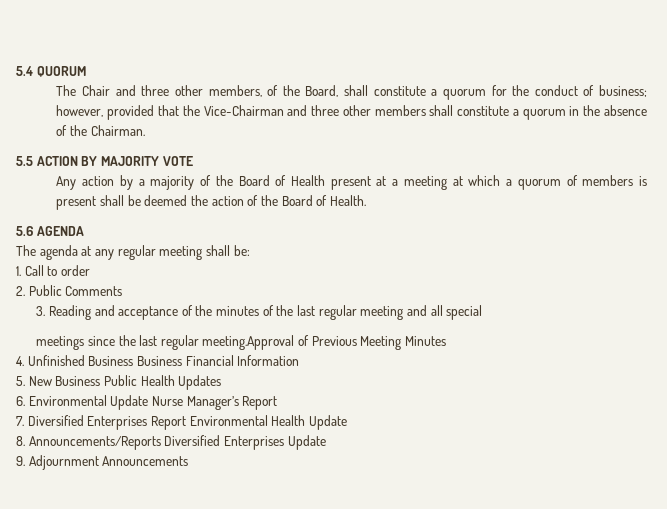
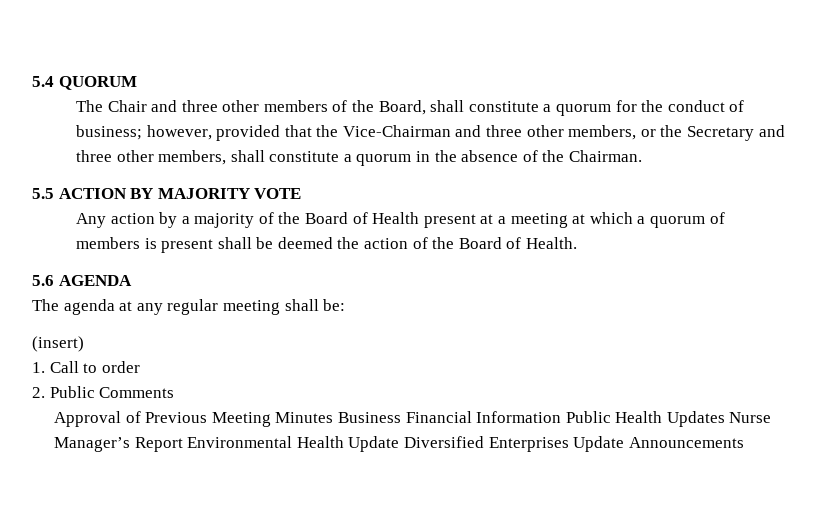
- The Chair and three other members, of the Board, shall constitute a quorum for the conduct of business; however, provided that the Vice-Chairman and three other members shall constitute a quorum in the absence of the Chairman.
+ The Chair and three other members of the Board, shall constitute a quorum for the conduct of business; however, provided that the Vice-Chairman and three other members, or the Secretary and three other members, shall constitute a quorum in the absence of the Chairman.
+ (insert)
- 3. Reading and acceptance of the minutes of the last regular meeting and all special
- meetings since the last regular meeting.Approval of Previous Meeting Minutes
- 4. Unfinished Business Business Financial Information
- 5. New Business Public Health Updates
- 6. Environmental Update Nurse Manager’s Report
- 7. Diversified Enterprises Report Environmental Health Update
- 8. Announcements/Reports Diversified Enterprises Update
- 9. Adjournment Announcements
+ Approval of Previous Meeting Minutes Business Financial Information Public Health Updates Nurse Manager’s Report Environmental Health Update Diversified Enterprises Update Announcements

